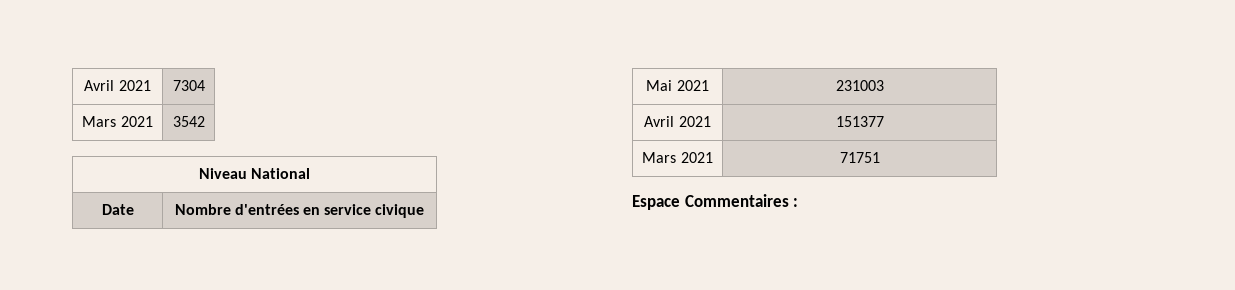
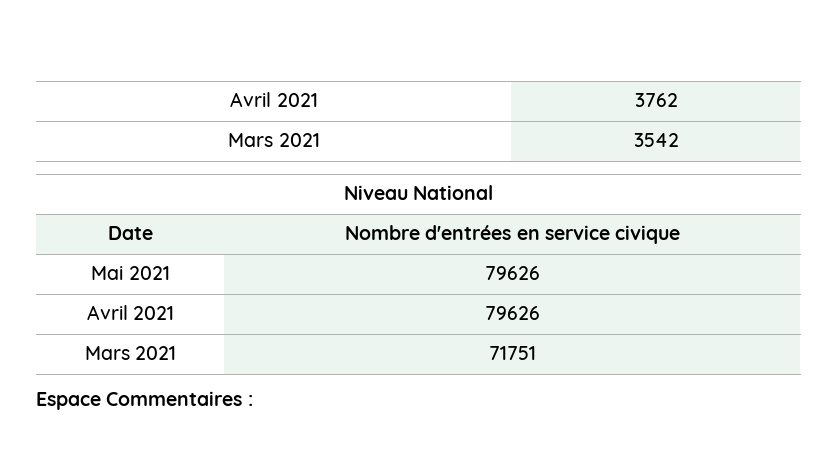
- Avril 2021 | 7304
+ Avril 2021 | 3762
- Mai 2021 | 231003
- Avril 2021 | 151377
+ Mai 2021 | 79626
+ Avril 2021 | 79626

